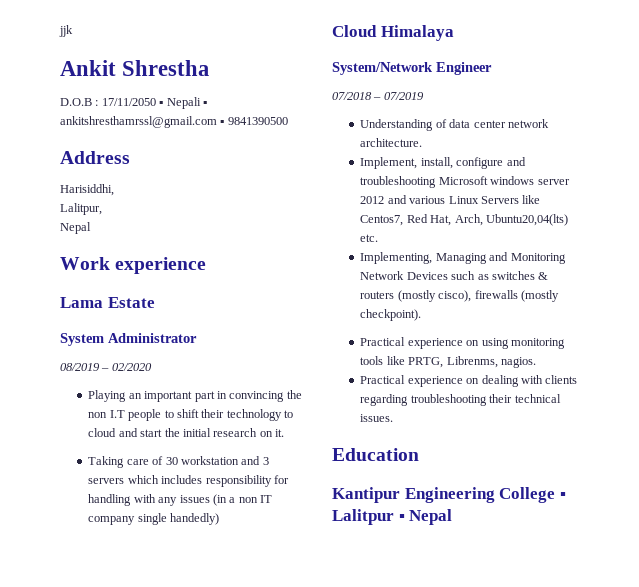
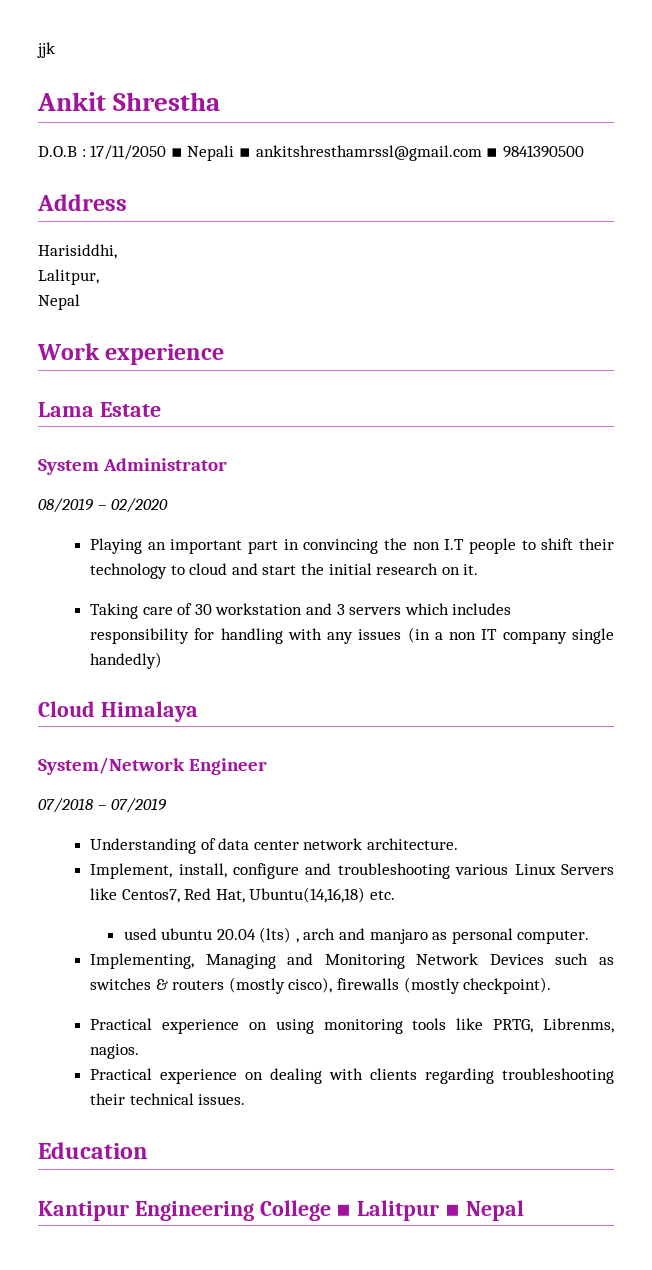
- Implement, install, configure and troubleshooting Microsoft windows server 2012 and various Linux Servers like Centos7, Red Hat, Arch, Ubuntu20,04(lts) etc.
+ Implement, install, configure and troubleshooting various Linux Servers like Centos7, Red Hat, Ubuntu(14,16,18) etc.
+ used ubuntu 20.04 (lts) , arch and manjaro as personal computer.

